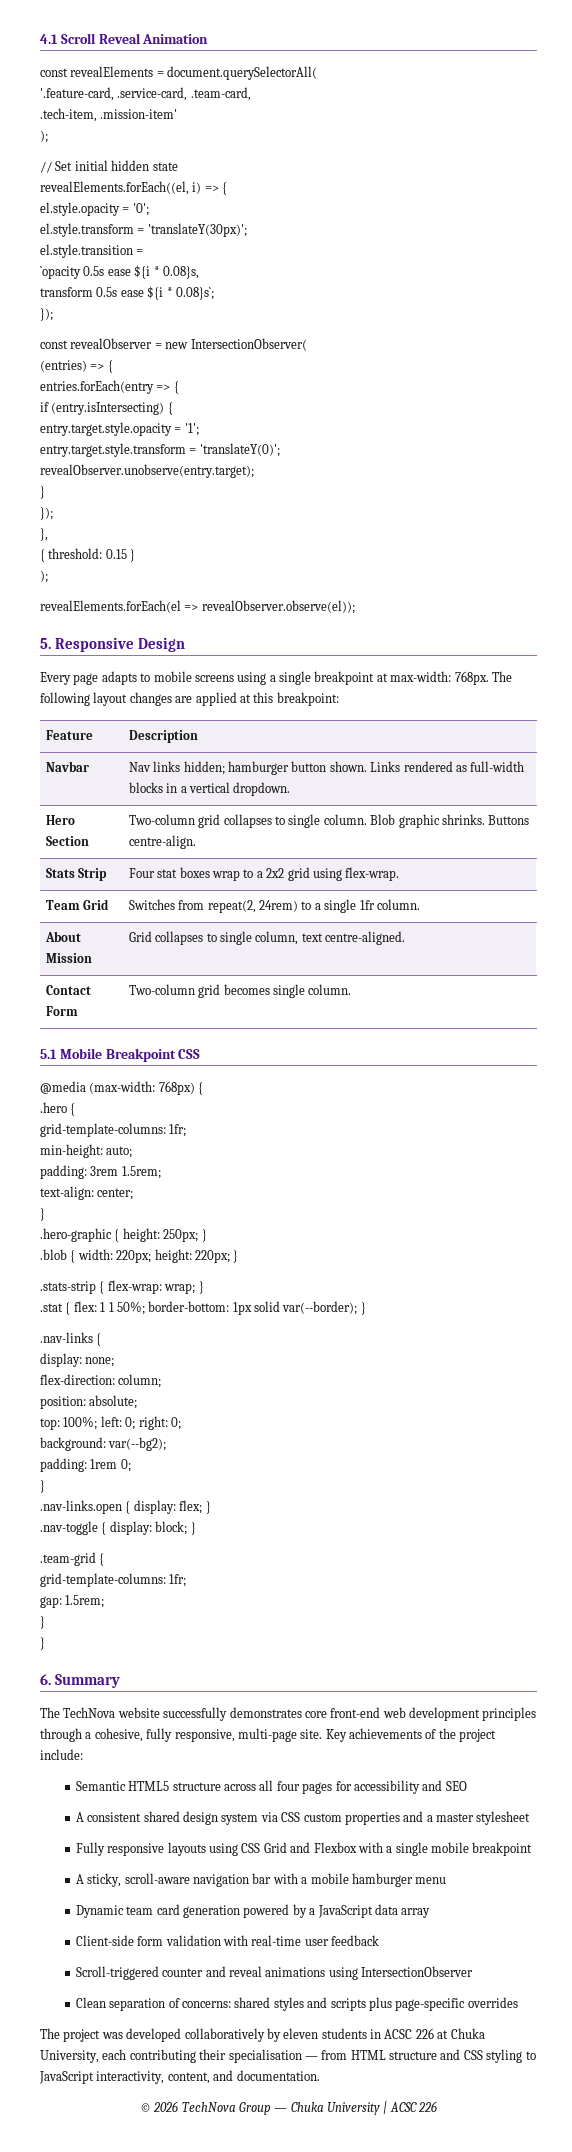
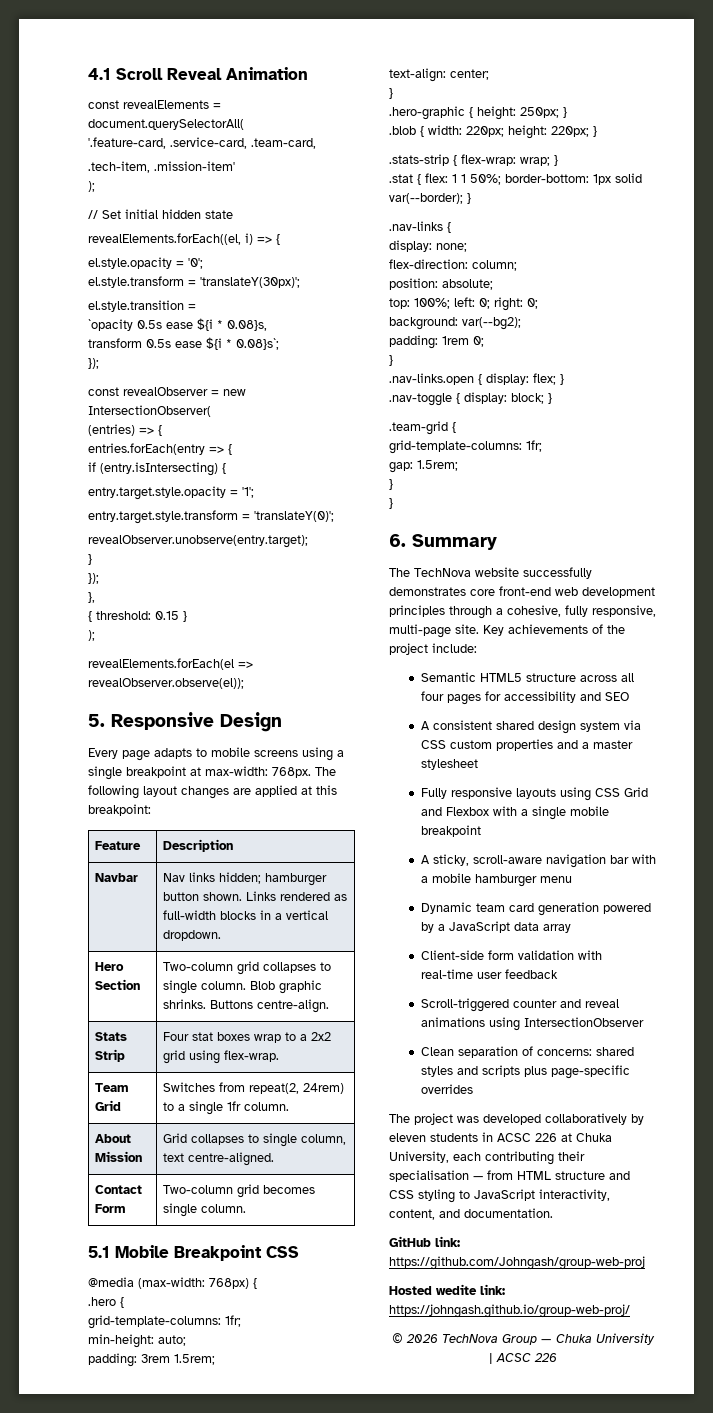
+ GitHub link: https://github.com/Johngash/group-web-proj
+ Hosted wedite link: https://johngash.github.io/group-web-proj/

